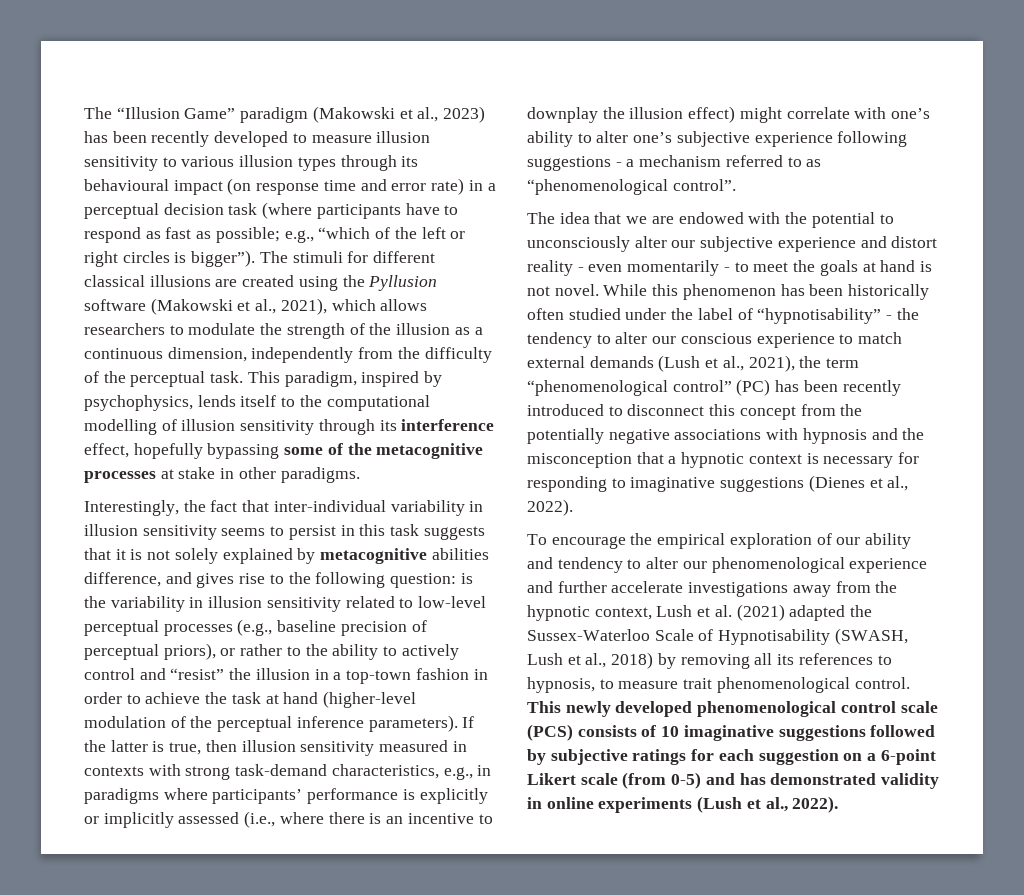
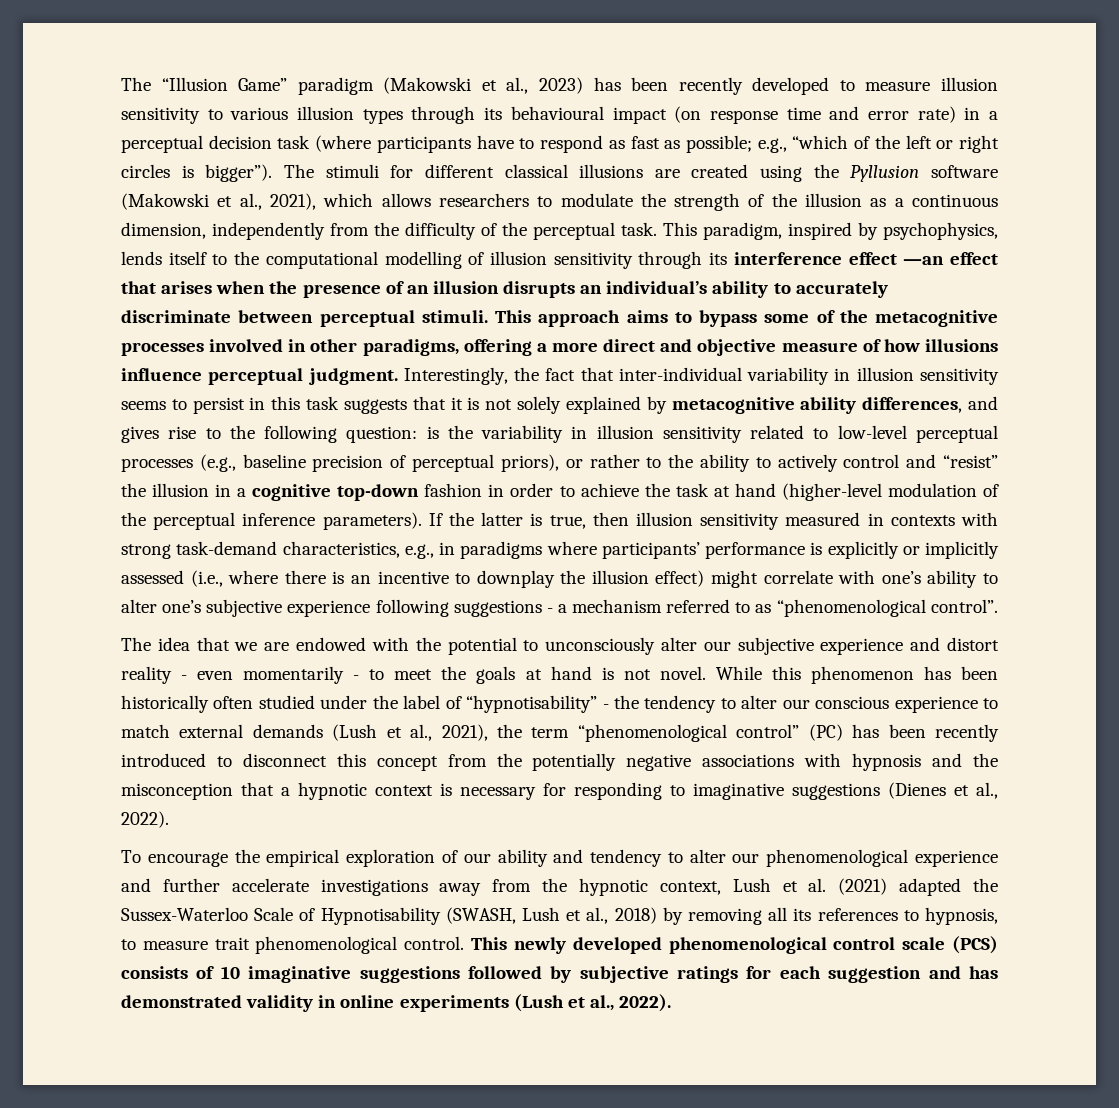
- This paradigm, inspired by psychophysics, lends itself to the computational modelling of illusion sensitivity through its interference effect, hopefully bypassing some of the metacognitive processes at stake in other paradigms.
- Interestingly, the fact that inter-individual variability in illusion sensitivity seems to persist in this task suggests that it is not solely explained by metacognitive abilities difference, and gives rise to the following question:
+ This paradigm, inspired by psychophysics, lends itself to the computational modelling of illusion sensitivity through its interference effect —an effect that arises when the presence of an illusion disrupts an individual’s ability to accurately discriminate between perceptual stimuli. This approach aims to bypass some of the metacognitive processes involved in other paradigms, offering a more direct and objective measure of how illusions influence perceptual judgment. Interestingly, the fact that inter-individual variability in illusion sensitivity seems to persist in this task suggests that it is not solely explained by metacognitive ability differences, and gives rise to the following question:
- is the variability in illusion sensitivity related to low-level perceptual processes (e.g., baseline precision of perceptual priors), or rather to the ability to actively control and “resist” the illusion in a top-town fashion in order to achieve the task at hand (higher-level modulation of the perceptual inference parameters).
+ is the variability in illusion sensitivity related to low-level perceptual processes (e.g., baseline precision of perceptual priors), or rather to the ability to actively control and “resist” the illusion in a cognitive top-down fashion in order to achieve the task at hand (higher-level modulation of the perceptual inference parameters).
- This newly developed phenomenological control scale (PCS) consists of 10 imaginative suggestions followed by subjective ratings for each suggestion on a 6-point Likert scale (from 0-5) and has demonstrated validity in online experiments (Lush et al., 2022).
+ This newly developed phenomenological control scale (PCS) consists of 10 imaginative suggestions followed by subjective ratings for each suggestion and has demonstrated validity in online experiments (Lush et al., 2022).

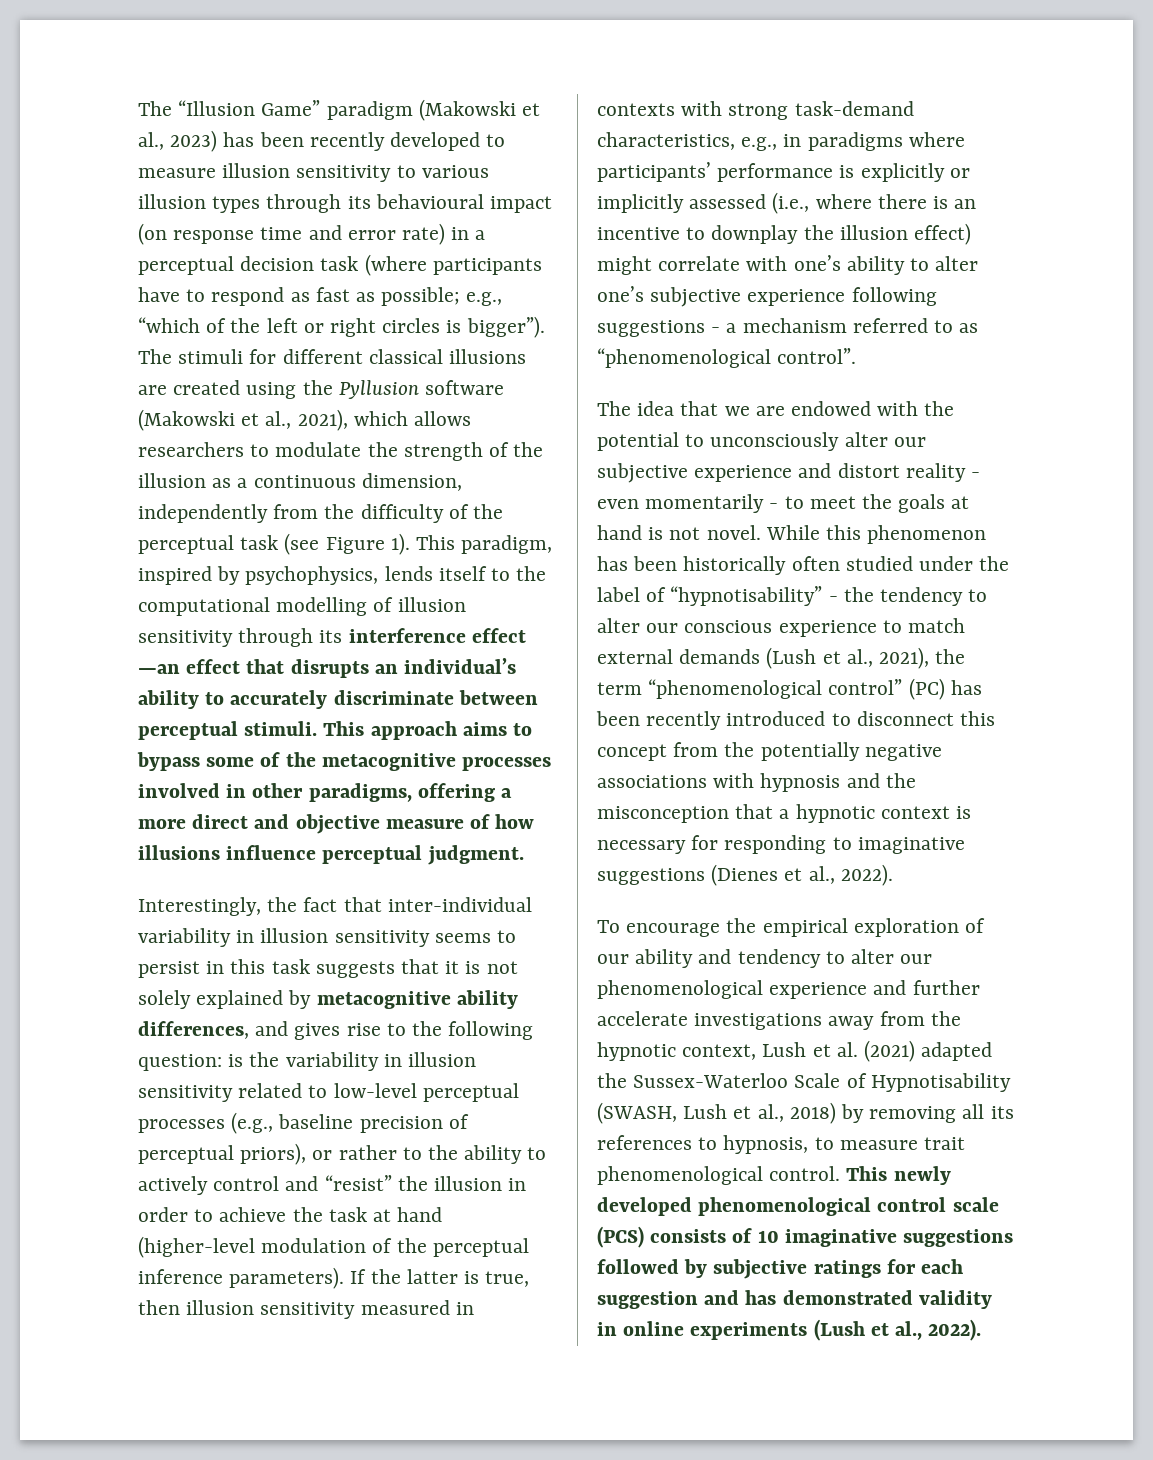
- The stimuli for different classical illusions are created using the Pyllusion software (Makowski et al., 2021), which allows researchers to modulate the strength of the illusion as a continuous dimension, independently from the difficulty of the perceptual task.
+ The stimuli for different classical illusions are created using the Pyllusion software (Makowski et al., 2021), which allows researchers to modulate the strength of the illusion as a continuous dimension, independently from the difficulty of the perceptual task (see Figure 1).
- This paradigm, inspired by psychophysics, lends itself to the computational modelling of illusion sensitivity through its interference effect —an effect that arises when the presence of an illusion disrupts an individual’s ability to accurately discriminate between perceptual stimuli.
+ This paradigm, inspired by psychophysics, lends itself to the computational modelling of illusion sensitivity through its interference effect —an effect that disrupts an individual’s ability to accurately discriminate between perceptual stimuli.
- This approach aims to bypass some of the metacognitive processes involved in other paradigms, offering a more direct and objective measure of how illusions influence perceptual judgment. Interestingly, the fact that inter-individual variability in illusion sensitivity seems to persist in this task suggests that it is not solely explained by metacognitive ability differences, and gives rise to the following question:
+ This approach aims to bypass some of the metacognitive processes involved in other paradigms, offering a more direct and objective measure of how illusions influence perceptual judgment.
+ Interestingly, the fact that inter-individual variability in illusion sensitivity seems to persist in this task suggests that it is not solely explained by metacognitive ability differences, and gives rise to the following question:
- is the variability in illusion sensitivity related to low-level perceptual processes (e.g., baseline precision of perceptual priors), or rather to the ability to actively control and “resist” the illusion in a cognitive top-down fashion in order to achieve the task at hand (higher-level modulation of the perceptual inference parameters).
+ is the variability in illusion sensitivity related to low-level perceptual processes (e.g., baseline precision of perceptual priors), or rather to the ability to actively control and “resist” the illusion in order to achieve the task at hand (higher-level modulation of the perceptual inference parameters).

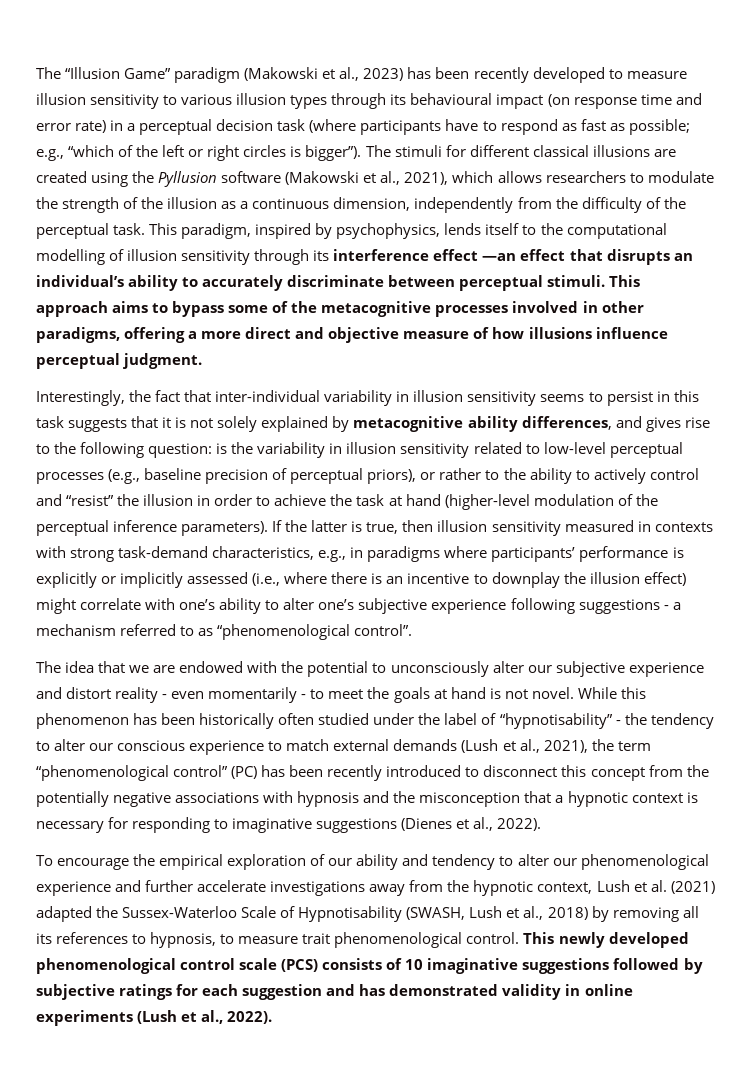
- The stimuli for different classical illusions are created using the Pyllusion software (Makowski et al., 2021), which allows researchers to modulate the strength of the illusion as a continuous dimension, independently from the difficulty of the perceptual task (see Figure 1).
+ The stimuli for different classical illusions are created using the Pyllusion software (Makowski et al., 2021), which allows researchers to modulate the strength of the illusion as a continuous dimension, independently from the difficulty of the perceptual task.

